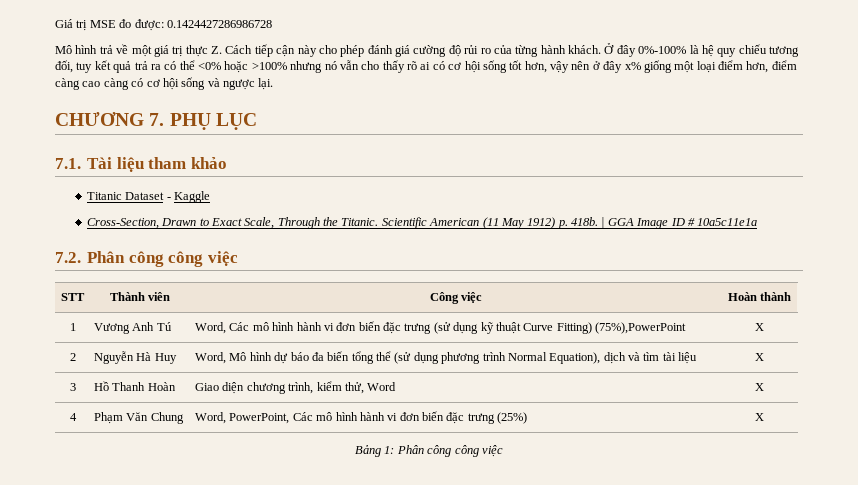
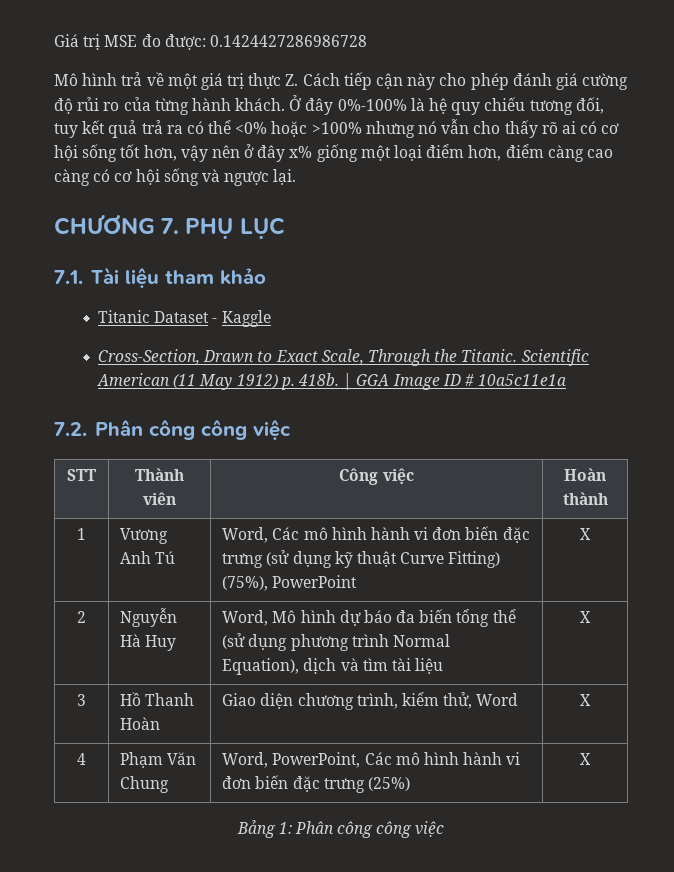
- 1 | Vương Anh Tú | Word, Các mô hình hành vi đơn biến đặc trưng (sử dụng kỹ thuật Curve Fitting) (75%),PowerPoint | X
+ 1 | Vương Anh Tú | Word, Các mô hình hành vi đơn biến đặc trưng (sử dụng kỹ thuật Curve Fitting) (75%), PowerPoint | X

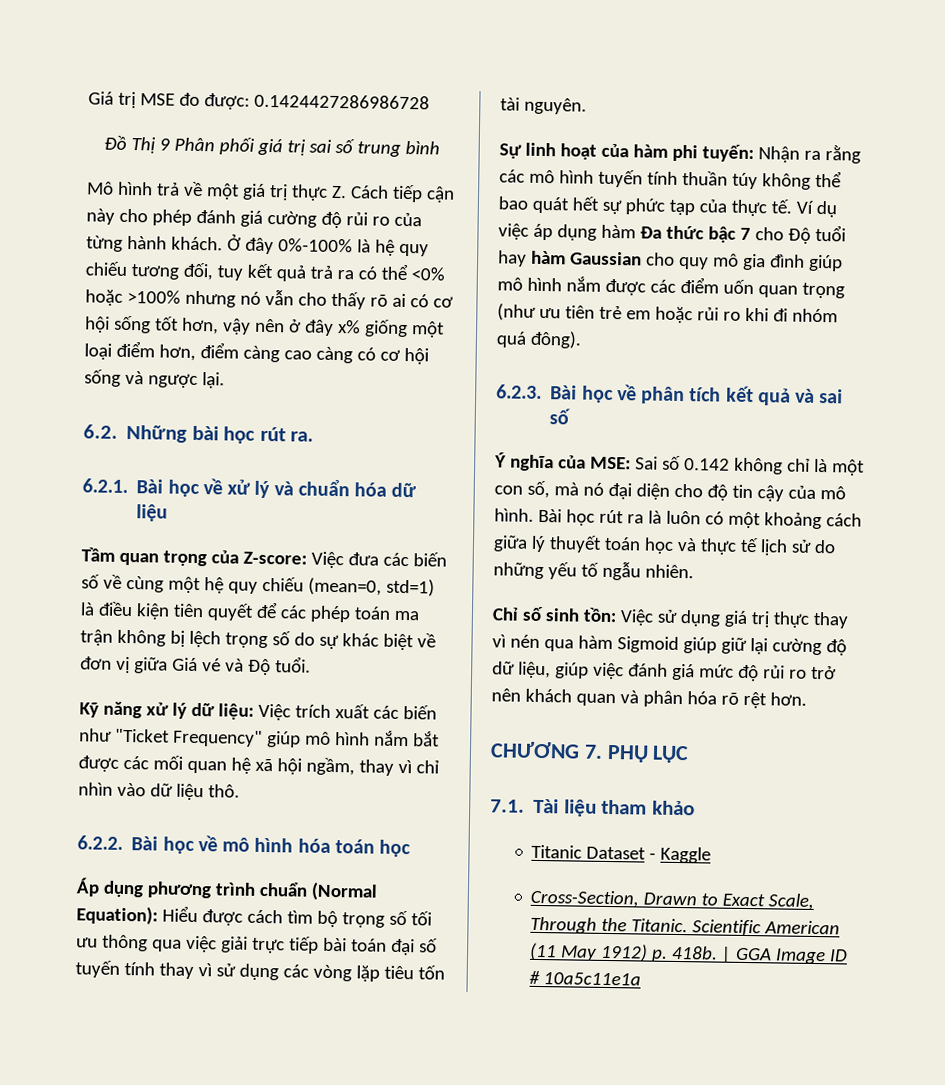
+ Đồ Thị 9 Phân phối giá trị sai số trung bình
+ 6.2. Những bài học rút ra.
+ 6.2.1. Bài học về xử lý và chuẩn hóa dữ liệu
+ Tầm quan trọng của Z-score: Việc đưa các biến số về cùng một hệ quy chiếu (mean=0, std=1) là điều kiện tiên quyết để các phép toán ma trận không bị lệch trọng số do sự khác biệt về đơn vị giữa Giá vé và Độ tuổi.
+ Kỹ năng xử lý dữ liệu: Việc trích xuất các biến như "Ticket Frequency" giúp mô hình nắm bắt được các mối quan hệ xã hội ngầm, thay vì chỉ nhìn vào dữ liệu thô.
+ 6.2.2. Bài học về mô hình hóa toán học
+ Áp dụng phương trình chuẩn (Normal Equation): Hiểu được cách tìm bộ trọng số tối ưu thông qua việc giải trực tiếp bài toán đại số tuyến tính thay vì sử dụng các vòng lặp tiêu tốn tài nguyên.
+ Sự linh hoạt của hàm phi tuyến: Nhận ra rằng các mô hình tuyến tính thuần túy không thể bao quát hết sự phức tạp của thực tế. Ví dụ việc áp dụng hàm Đa thức bậc 7 cho Độ tuổi hay hàm Gaussian cho quy mô gia đình giúp mô hình nắm được các điểm uốn quan trọng (như ưu tiên trẻ em hoặc rủi ro khi đi nhóm quá đông).
+ 6.2.3. Bài học về phân tích kết quả và sai số
+ Ý nghĩa của MSE: Sai số 0.142 không chỉ là một con số, mà nó đại diện cho độ tin cậy của mô hình. Bài học rút ra là luôn có một khoảng cách giữa lý thuyết toán học và thực tế lịch sử do những yếu tố ngẫu nhiên.
+ Chỉ số sinh tồn: Việc sử dụng giá trị thực thay vì nén qua hàm Sigmoid giúp giữ lại cường độ dữ liệu, giúp việc đánh giá mức độ rủi ro trở nên khách quan và phân hóa rõ rệt hơn.
- 7.2. Phân công công việc
- STT | Thành viên | Công việc | Hoàn thành
- 1 | Vương Anh Tú | Word, Các mô hình hành vi đơn biến đặc trưng (sử dụng kỹ thuật Curve Fitting) (75%), PowerPoint | X
- 2 | Nguyễn Hà Huy | Word, Mô hình dự báo đa biến tổng thể (sử dụng phương trình Normal Equation), dịch và tìm tài liệu | X
- 3 | Hồ Thanh Hoàn | Giao diện chương trình, kiểm thử, Word | X
- 4 | Phạm Văn Chung | Word, PowerPoint, Các mô hình hành vi đơn biến đặc trưng (25%) | X
- Bảng 1: Phân công công việc

